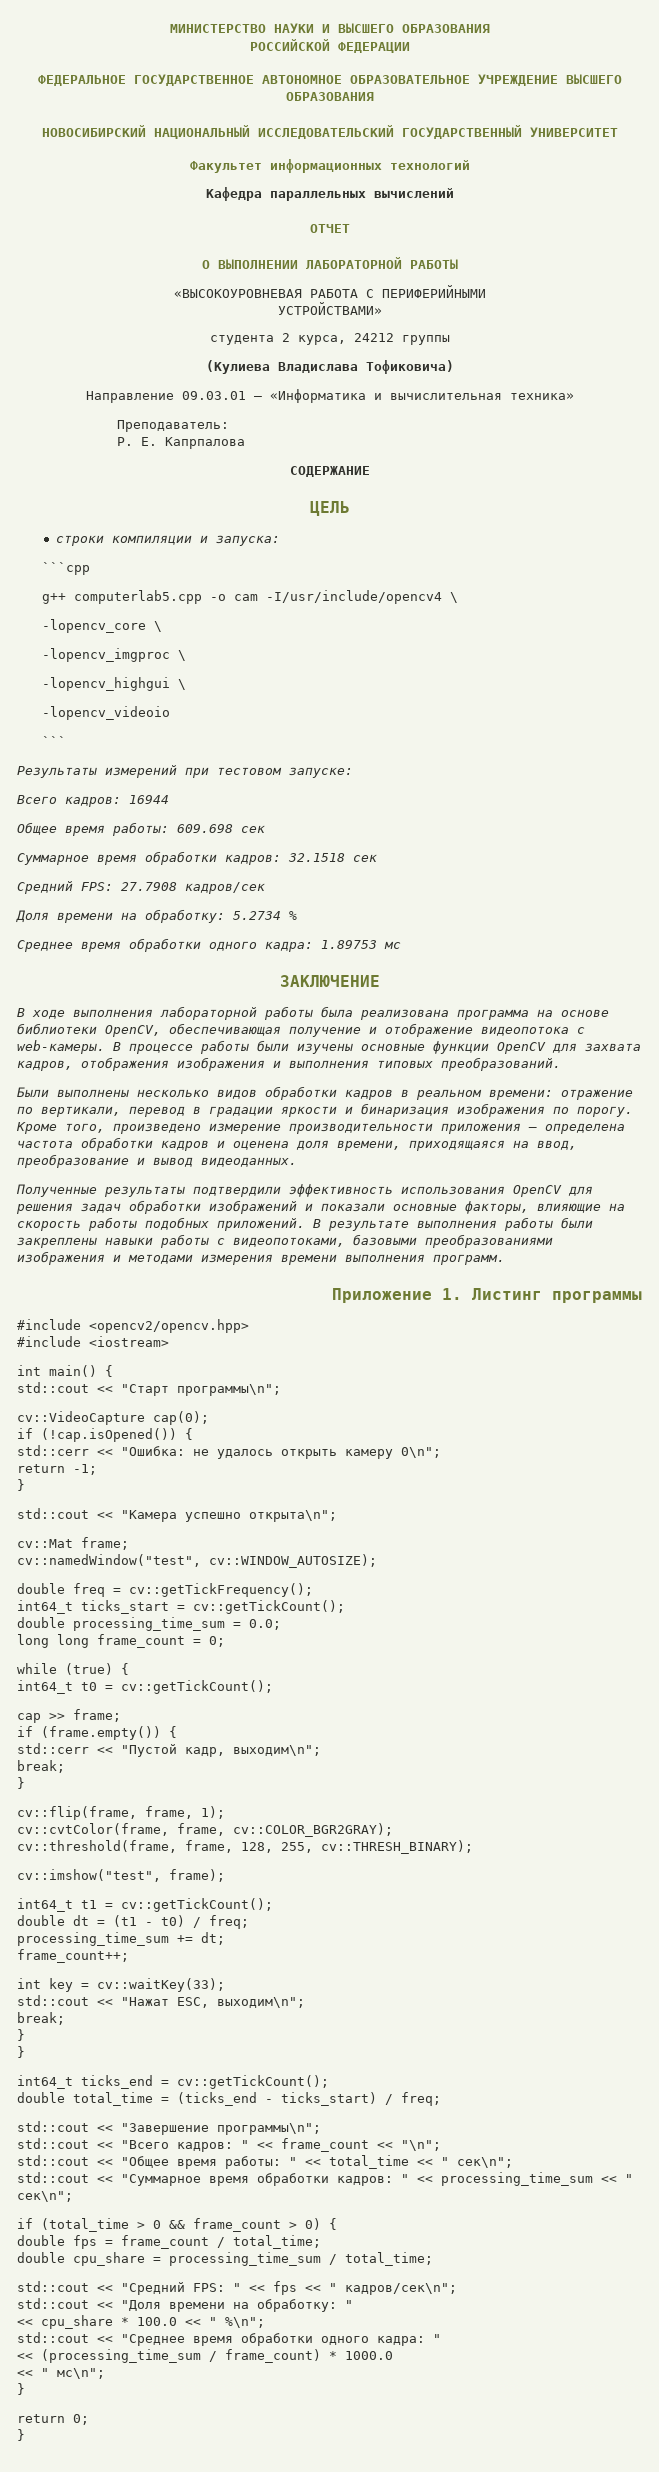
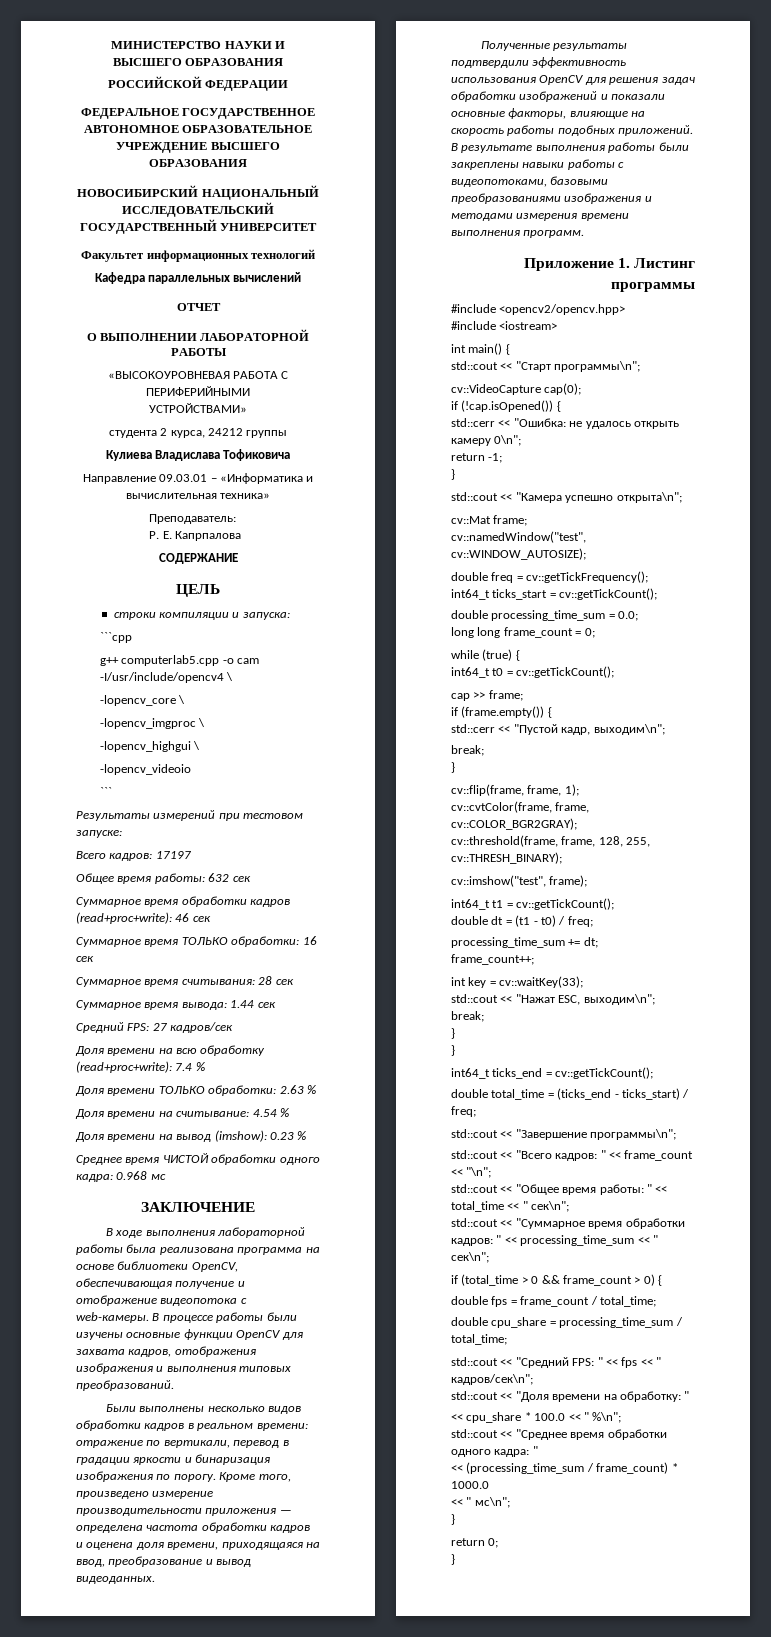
- (Кулиева Владислава Тофиковича)
+ Кулиева Владислава Тофиковича
- Всего кадров: 16944
+ Всего кадров: 17197
- Общее время работы: 609.698 сек
+ Общее время работы: 632 сек
- Суммарное время обработки кадров: 32.1518 сек
+ Суммарное время обработки кадров (read+proc+write): 46 сек
+ Суммарное время ТОЛЬКО обработки: 16 сек
+ Суммарное время считывания: 28 сек
+ Суммарное время вывода: 1.44 сек
- Средний FPS: 27.7908 кадров/сек
+ Средний FPS: 27 кадров/сек
- Доля времени на обработку: 5.2734 %
+ Доля времени на всю обработку (read+proc+write): 7.4 %
+ Доля времени ТОЛЬКО обработки: 2.63 %
+ Доля времени на считывание: 4.54 %
+ Доля времени на вывод (imshow): 0.23 %
- Среднее время обработки одного кадра: 1.89753 мс
+ Среднее время ЧИСТОЙ обработки одного кадра: 0.968 мс

